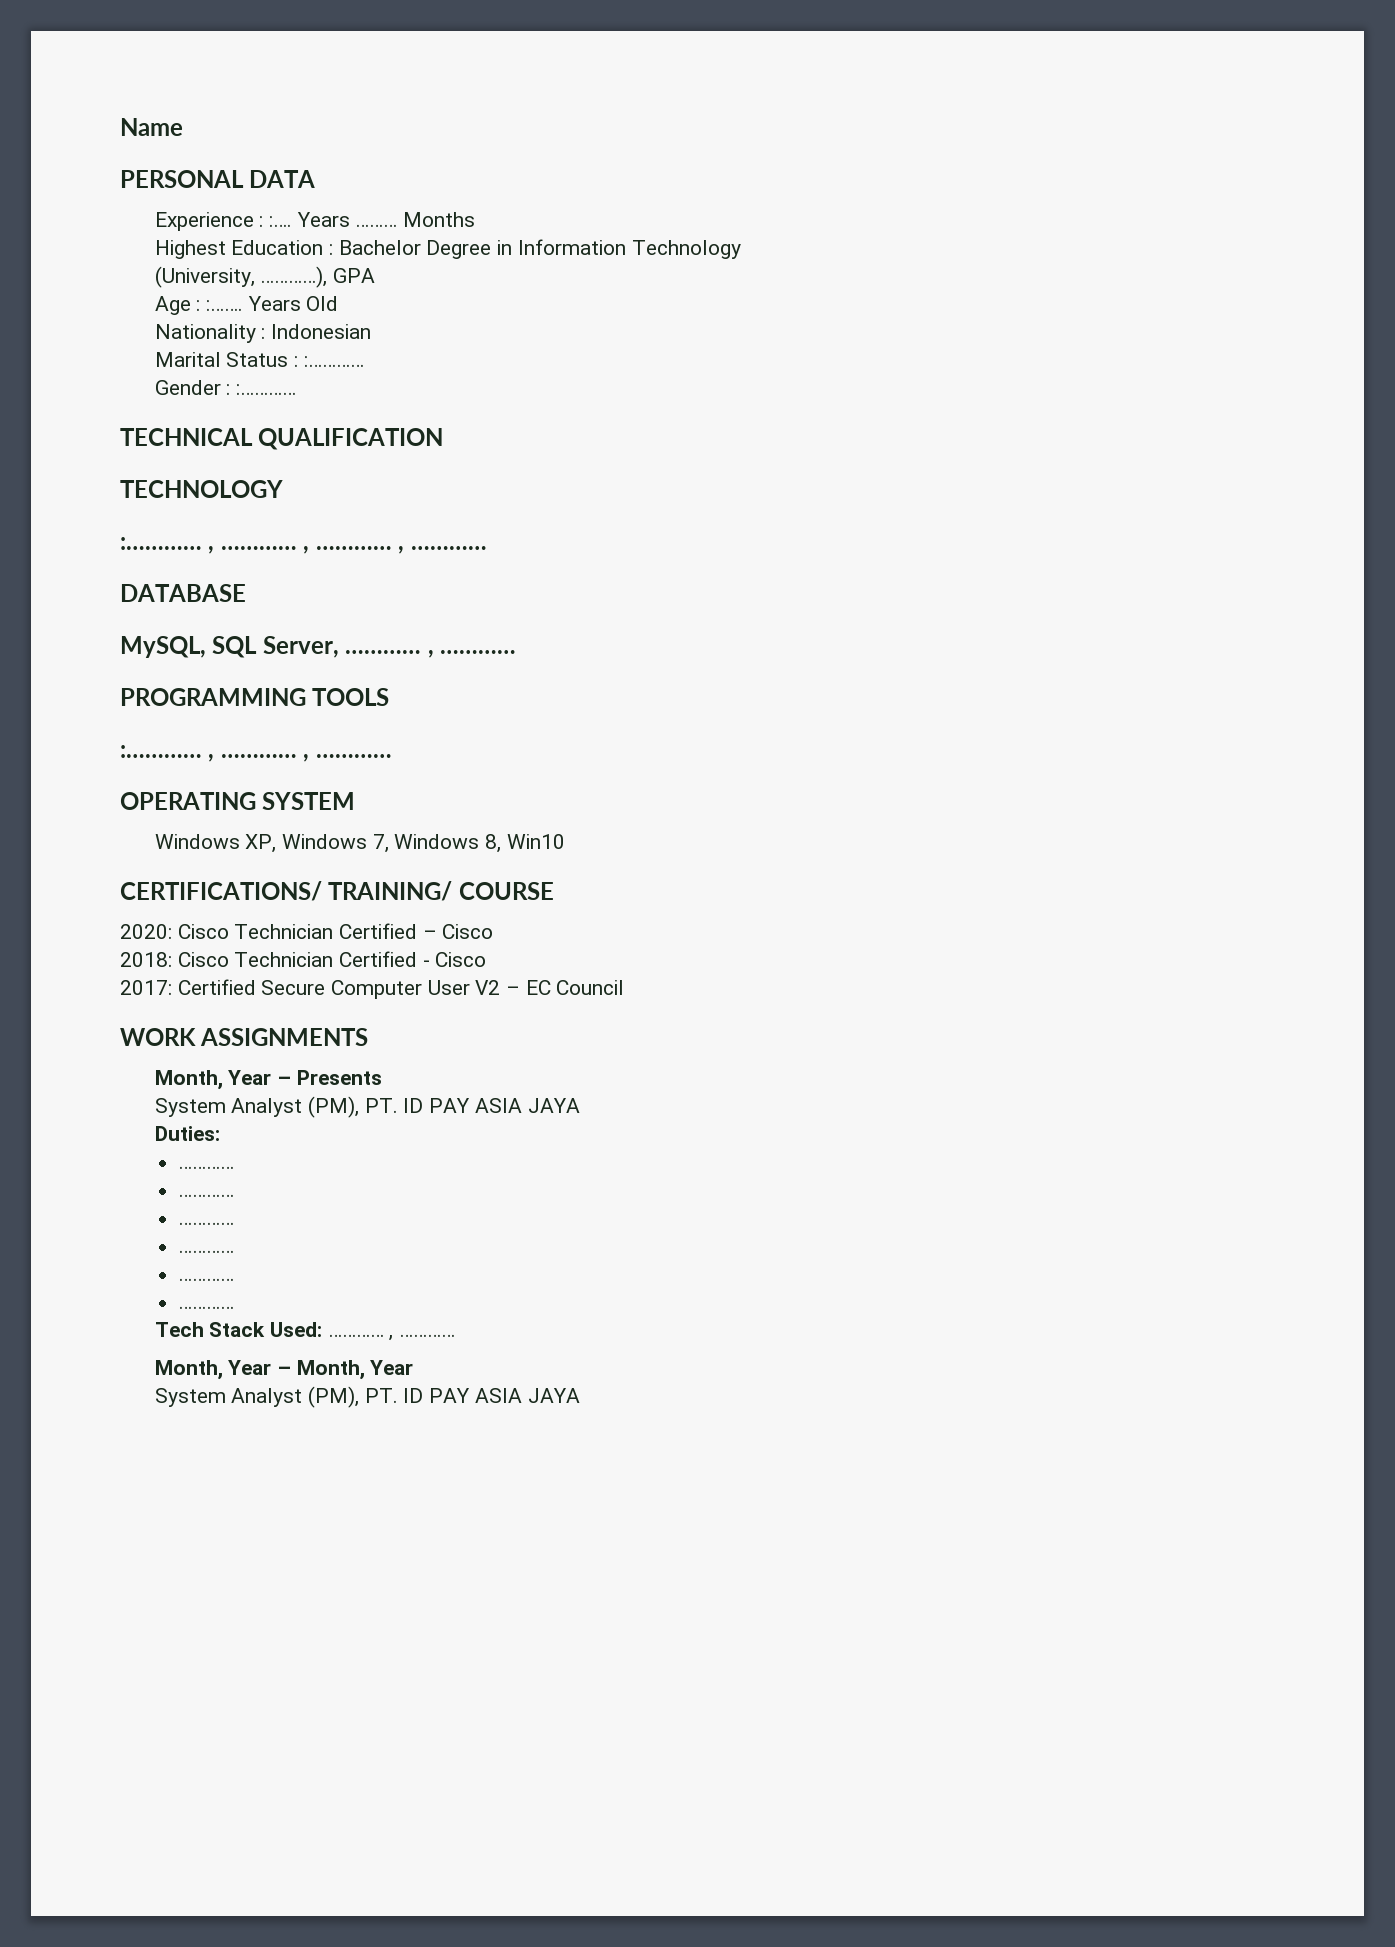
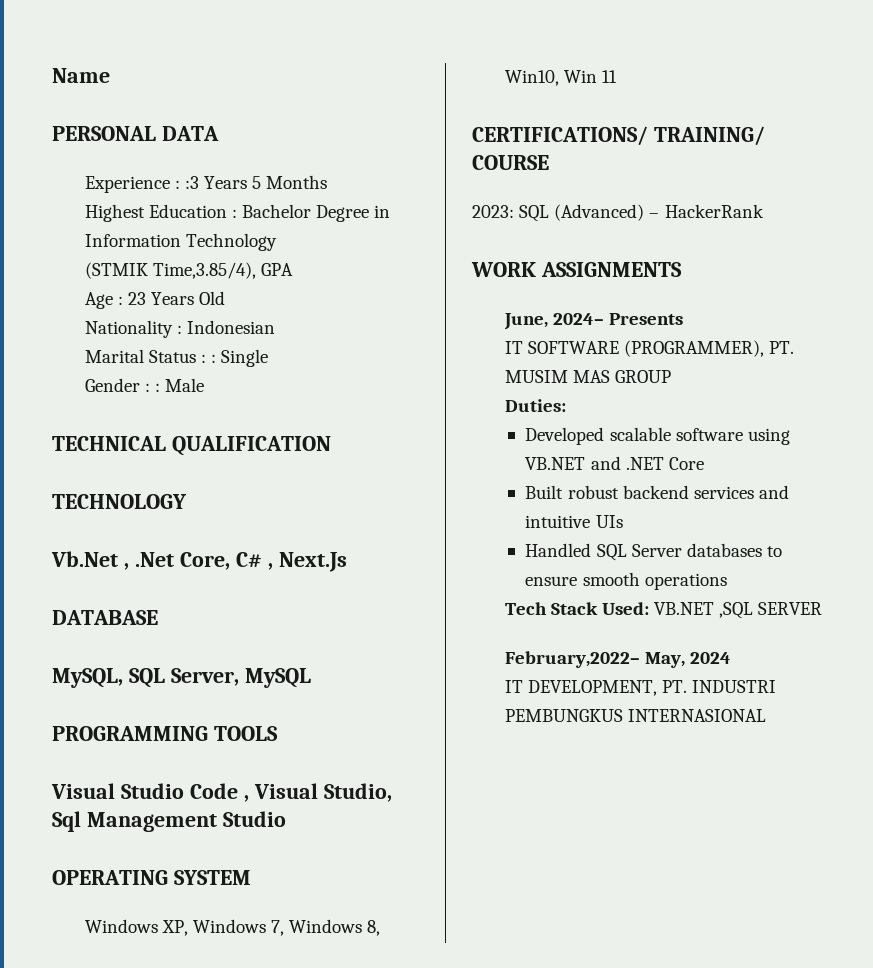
- Experience : :…. Years ……… Months
+ Experience : :3 Years 5 Months
- (University, …………), GPA
+ (STMIK Time,3.85/4), GPA
- Age : :……. Years Old
+ Age : 23 Years Old
- Marital Status : :…………
+ Marital Status : : Single
- Gender : :…………
+ Gender : : Male
- :………… , ………… , ………… , …………
+ Vb.Net , .Net Core, C# , Next.Js
- MySQL, SQL Server, ………… , …………
+ MySQL, SQL Server, MySQL
  PROGRAMMING TOOLS
- :………… , ………… , …………
+ Visual Studio Code , Visual Studio, Sql Management Studio
- Windows XP, Windows 7, Windows 8, Win10
+ Windows XP, Windows 7, Windows 8, Win10, Win 11
- 2020: Cisco Technician Certified – Cisco
- 2018: Cisco Technician Certified - Cisco
- 2017: Certified Secure Computer User V2 – EC Council
+ 2023: SQL (Advanced) – HackerRank
  WORK ASSIGNMENTS
- Month, Year – Presents
- System Analyst (PM), PT. ID PAY ASIA JAYA
+ June, 2024– Presents
+ IT SOFTWARE (PROGRAMMER), PT. MUSIM MAS GROUP
  Duties:
- …………
- …………
- …………
- …………
- …………
- …………
- Tech Stack Used: ………… , …………
- Month, Year – Month, Year
- System Analyst (PM), PT. ID PAY ASIA JAYA
+ Developed scalable software using VB.NET and .NET Core
+ Built robust backend services and intuitive UIs
+ Handled SQL Server databases to ensure smooth operations
+ Tech Stack Used: VB.NET ,SQL SERVER
+ February,2022– May, 2024
+ IT DEVELOPMENT, PT. INDUSTRI PEMBUNGKUS INTERNASIONAL

